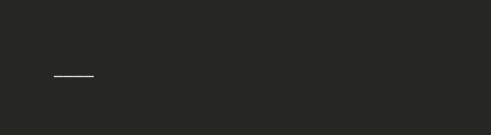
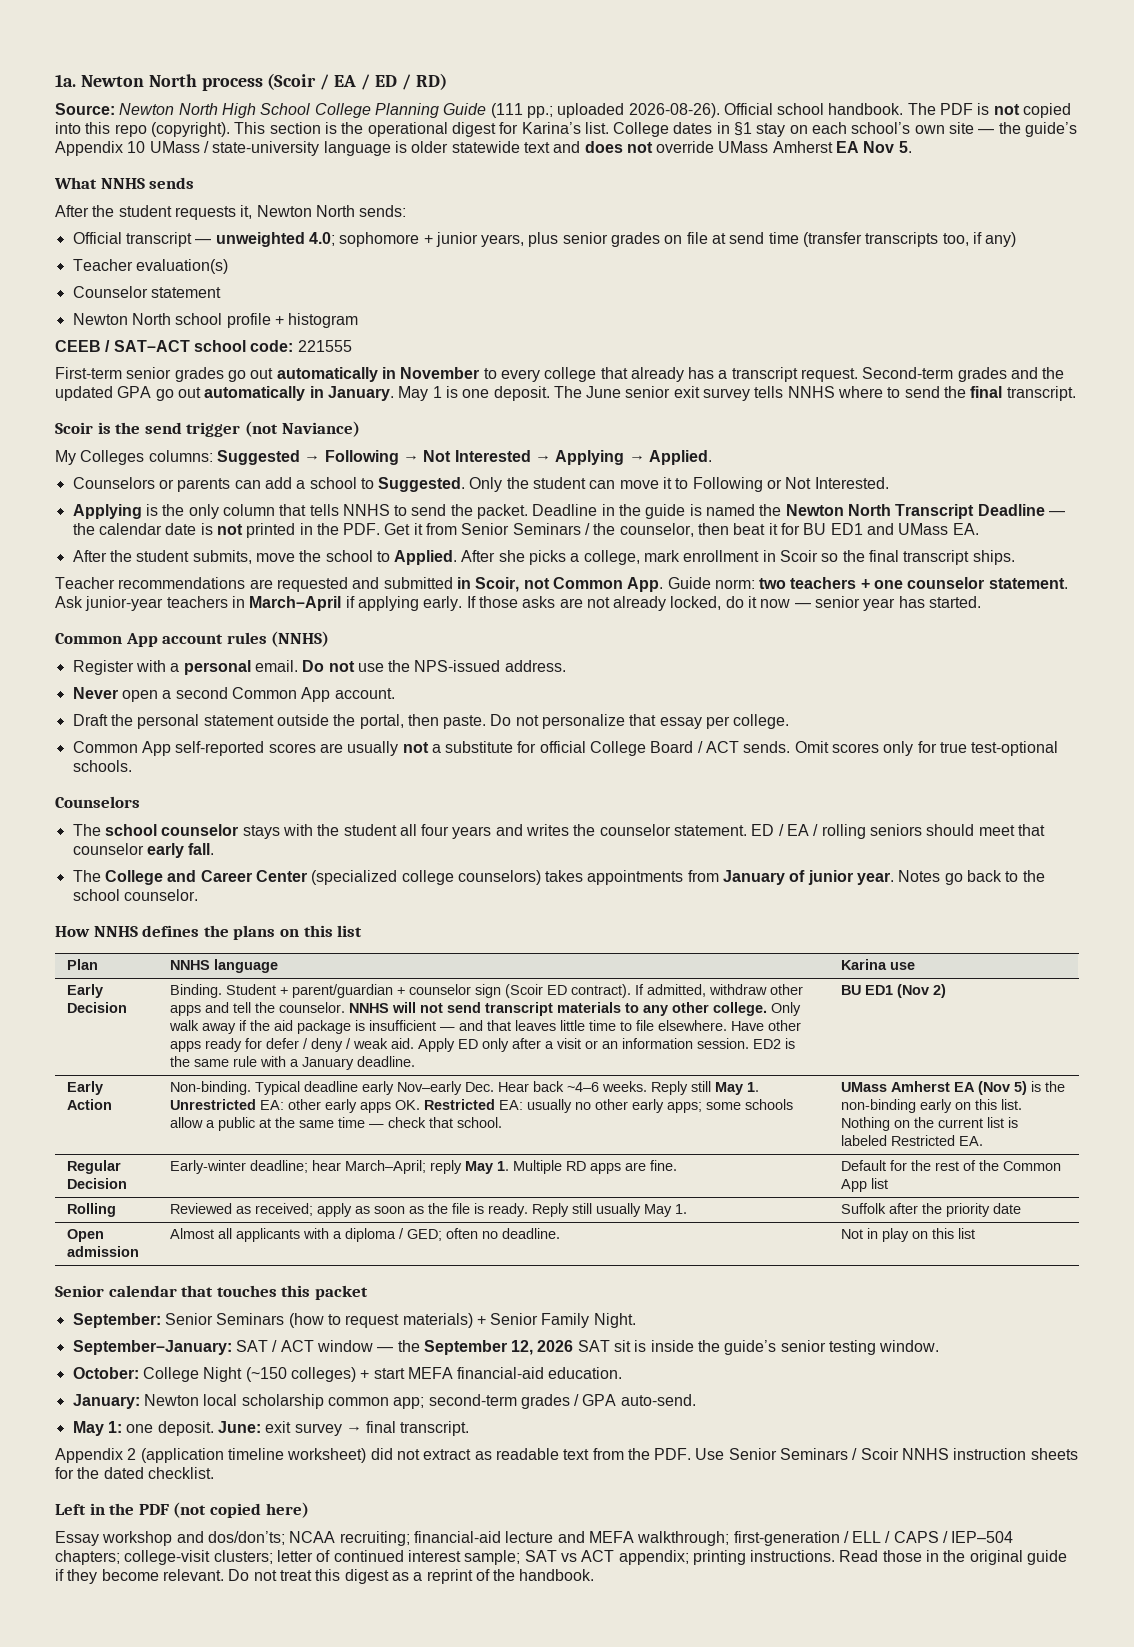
- ────
+ 1a. Newton North process (Scoir / EA / ED / RD)
+ Source: Newton North High School College Planning Guide (111 pp.; uploaded 2026-08-26). Official school handbook. The PDF is not copied into this repo (copyright). This section is the operational digest for Karina’s list. College dates in §1 stay on each school’s own site — the guide’s Appendix 10 UMass / state-university language is older statewide text and does not override UMass Amherst EA Nov 5.
+ What NNHS sends
+ After the student requests it, Newton North sends:
+ Official transcript — unweighted 4.0; sophomore + junior years, plus senior grades on file at send time (transfer transcripts too, if any)
+ Teacher evaluation(s)
+ Counselor statement
+ Newton North school profile + histogram
+ CEEB / SAT–ACT school code: 221555
+ First-term senior grades go out automatically in November to every college that already has a transcript request. Second-term grades and the updated GPA go out automatically in January. May 1 is one deposit. The June senior exit survey tells NNHS where to send the final transcript.
+ Scoir is the send trigger (not Naviance)
+ My Colleges columns: Suggested → Following → Not Interested → Applying → Applied.
+ Counselors or parents can add a school to Suggested. Only the student can move it to Following or Not Interested.
+ Applying is the only column that tells NNHS to send the packet. Deadline in the guide is named the Newton North Transcript Deadline — the calendar date is not printed in the PDF. Get it from Senior Seminars / the counselor, then beat it for BU ED1 and UMass EA.
+ After the student submits, move the school to Applied. After she picks a college, mark enrollment in Scoir so the final transcript ships.
+ Teacher recommendations are requested and submitted in Scoir, not Common App. Guide norm: two teachers + one counselor statement. Ask junior-year teachers in March–April if applying early. If those asks are not already locked, do it now — senior year has started.
+ Common App account rules (NNHS)
+ Register with a personal email. Do not use the NPS-issued address.
+ Never open a second Common App account.
+ Draft the personal statement outside the portal, then paste. Do not personalize that essay per college.
+ Common App self-reported scores are usually not a substitute for official College Board / ACT sends. Omit scores only for true test-optional schools.
+ Counselors
+ The school counselor stays with the student all four years and writes the counselor statement. ED / EA / rolling seniors should meet that counselor early fall.
+ The College and Career Center (specialized college counselors) takes appointments from January of junior year. Notes go back to the school counselor.
+ How NNHS defines the plans on this list
+ Plan | NNHS language | Karina use
+ Early Decision | Binding. Student + parent/guardian + counselor sign (Scoir ED contract). If admitted, withdraw other apps and tell the counselor. NNHS will not send transcript materials to any other college. Only walk away if the aid package is insufficient — and that leaves little time to file elsewhere. Have other apps ready for defer / deny / weak aid. Apply ED only after a visit or an information session. ED2 is the same rule with a January deadline. | BU ED1 (Nov 2)
+ Early Action | Non-binding. Typical deadline early Nov–early Dec. Hear back ~4–6 weeks. Reply still May 1. Unrestricted EA: other early apps OK. Restricted EA: usually no other early apps; some schools allow a public at the same time — check that school. | UMass Amherst EA (Nov 5) is the non-binding early on this list. Nothing on the current list is labeled Restricted EA.
+ Regular Decision | Early-winter deadline; hear March–April; reply May 1. Multiple RD apps are fine. | Default for the rest of the Common App list
+ Rolling | Reviewed as received; apply as soon as the file is ready. Reply still usually May 1. | Suffolk after the priority date
+ Open admission | Almost all applicants with a diploma / GED; often no deadline. | Not in play on this list
+ Senior calendar that touches this packet
+ September: Senior Seminars (how to request materials) + Senior Family Night.
+ September–January: SAT / ACT window — the September 12, 2026 SAT sit is inside the guide’s senior testing window.
+ October: College Night (~150 colleges) + start MEFA financial-aid education.
+ January: Newton local scholarship common app; second-term grades / GPA auto-send.
+ May 1: one deposit. June: exit survey → final transcript.
+ Appendix 2 (application timeline worksheet) did not extract as readable text from the PDF. Use Senior Seminars / Scoir NNHS instruction sheets for the dated checklist.
+ Left in the PDF (not copied here)
+ Essay workshop and dos/don’ts; NCAA recruiting; financial-aid lecture and MEFA walkthrough; first-generation / ELL / CAPS / IEP–504 chapters; college-visit clusters; letter of continued interest sample; SAT vs ACT appendix; printing instructions. Read those in the original guide if they become relevant. Do not treat this digest as a reprint of the handbook.

